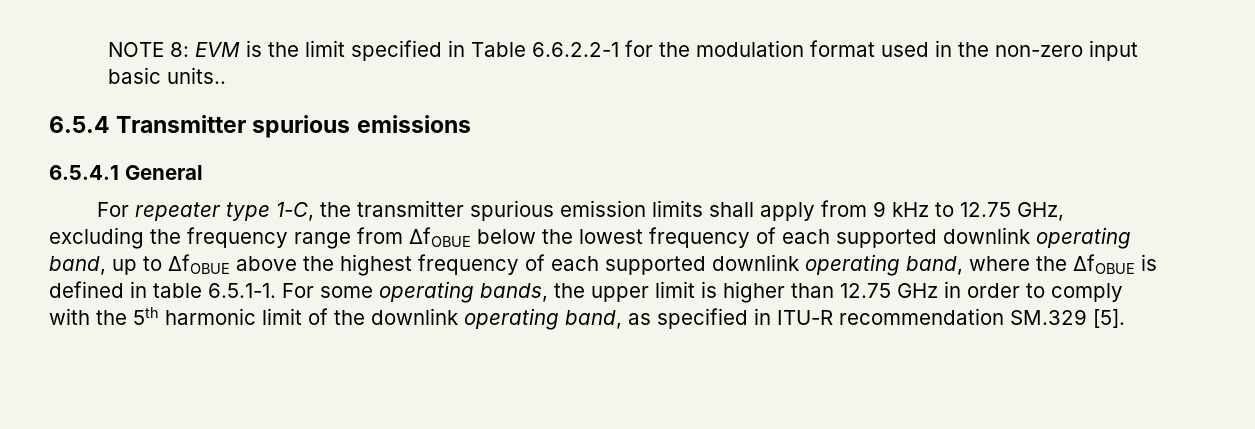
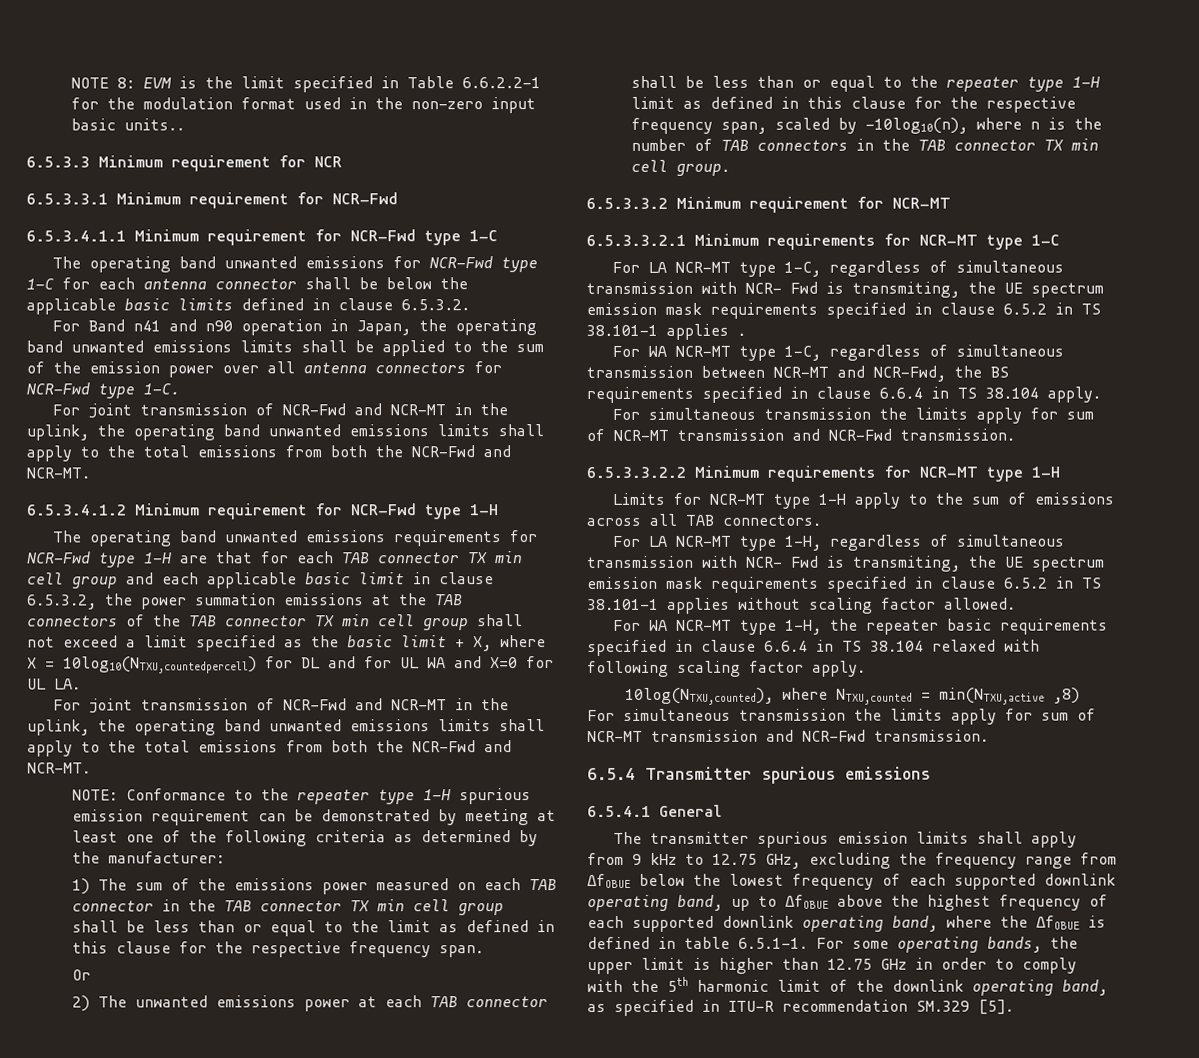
+ 6.5.3.3 Minimum requirement for NCR
+ 6.5.3.3.1 Minimum requirement for NCR-Fwd
+ 6.5.3.4.1.1 Minimum requirement for NCR-Fwd type 1-C
+ The operating band unwanted emissions for NCR-Fwd type 1-C for each antenna connector shall be below the applicable basic limits defined in clause 6.5.3.2.
+ For Band n41 and n90 operation in Japan, the operating band unwanted emissions limits shall be applied to the sum of the emission power over all antenna connectors for NCR-Fwd type 1-C.
+ For joint transmission of NCR-Fwd and NCR-MT in the uplink, the operating band unwanted emissions limits shall apply to the total emissions from both the NCR-Fwd and NCR-MT.
+ 6.5.3.4.1.2 Minimum requirement for NCR-Fwd type 1-H
+ The operating band unwanted emissions requirements for NCR-Fwd type 1-H are that for each TAB connector TX min cell group and each applicable basic limit in clause 6.5.3.2, the power summation emissions at the TAB connectors of the TAB connector TX min cell group shall not exceed a limit specified as the basic limit + X, where X = 10log10(NTXU,countedpercell) for DL and for UL WA and X=0 for UL LA.
+ For joint transmission of NCR-Fwd and NCR-MT in the uplink, the operating band unwanted emissions limits shall apply to the total emissions from both the NCR-Fwd and NCR-MT.
+ NOTE: Conformance to the repeater type 1-H spurious emission requirement can be demonstrated by meeting at least one of the following criteria as determined by the manufacturer:
+ 1) The sum of the emissions power measured on each TAB connector in the TAB connector TX min cell group shall be less than or equal to the limit as defined in this clause for the respective frequency span.
+ Or
+ 2) The unwanted emissions power at each TAB connector shall be less than or equal to the repeater type 1-H limit as defined in this clause for the respective frequency span, scaled by -10log10(n), where n is the number of TAB connectors in the TAB connector TX min cell group.
+ 6.5.3.3.2 Minimum requirement for NCR-MT
+ 6.5.3.3.2.1 Minimum requirements for NCR-MT type 1-C
+ For LA NCR-MT type 1-C, regardless of simultaneous transmission with NCR- Fwd is transmiting, the UE spectrum emission mask requirements specified in clause 6.5.2 in TS 38.101-1 applies .
+ For WA NCR-MT type 1-C, regardless of simultaneous transmission between NCR-MT and NCR-Fwd, the BS requirements specified in clause 6.6.4 in TS 38.104 apply.
+ For simultaneous transmission the limits apply for sum of NCR-MT transmission and NCR-Fwd transmission.
+ 6.5.3.3.2.2 Minimum requirements for NCR-MT type 1-H
+ Limits for NCR-MT type 1-H apply to the sum of emissions across all TAB connectors.
+ For LA NCR-MT type 1-H, regardless of simultaneous transmission with NCR- Fwd is transmiting, the UE spectrum emission mask requirements specified in clause 6.5.2 in TS 38.101-1 applies without scaling factor allowed.
+ For WA NCR-MT type 1-H, the repeater basic requirements specified in clause 6.6.4 in TS 38.104 relaxed with following scaling factor apply.
+ 10log(NTXU,counted), where NTXU,counted = min(NTXU,active ,8)
+ For simultaneous transmission the limits apply for sum of NCR-MT transmission and NCR-Fwd transmission.
- For repeater type 1-C, the transmitter spurious emission limits shall apply from 9 kHz to 12.75 GHz, excluding the frequency range from ΔfOBUE below the lowest frequency of each supported downlink operating band, up to ΔfOBUE above the highest frequency of each supported downlink operating band, where the ΔfOBUE is defined in table 6.5.1-1. For some operating bands, the upper limit is higher than 12.75 GHz in order to comply with the 5th harmonic limit of the downlink operating band, as specified in ITU-R recommendation SM.329 [5].
+ The transmitter spurious emission limits shall apply from 9 kHz to 12.75 GHz, excluding the frequency range from ΔfOBUE below the lowest frequency of each supported downlink operating band, up to ΔfOBUE above the highest frequency of each supported downlink operating band, where the ΔfOBUE is defined in table 6.5.1-1. For some operating bands, the upper limit is higher than 12.75 GHz in order to comply with the 5th harmonic limit of the downlink operating band, as specified in ITU-R recommendation SM.329 [5].

